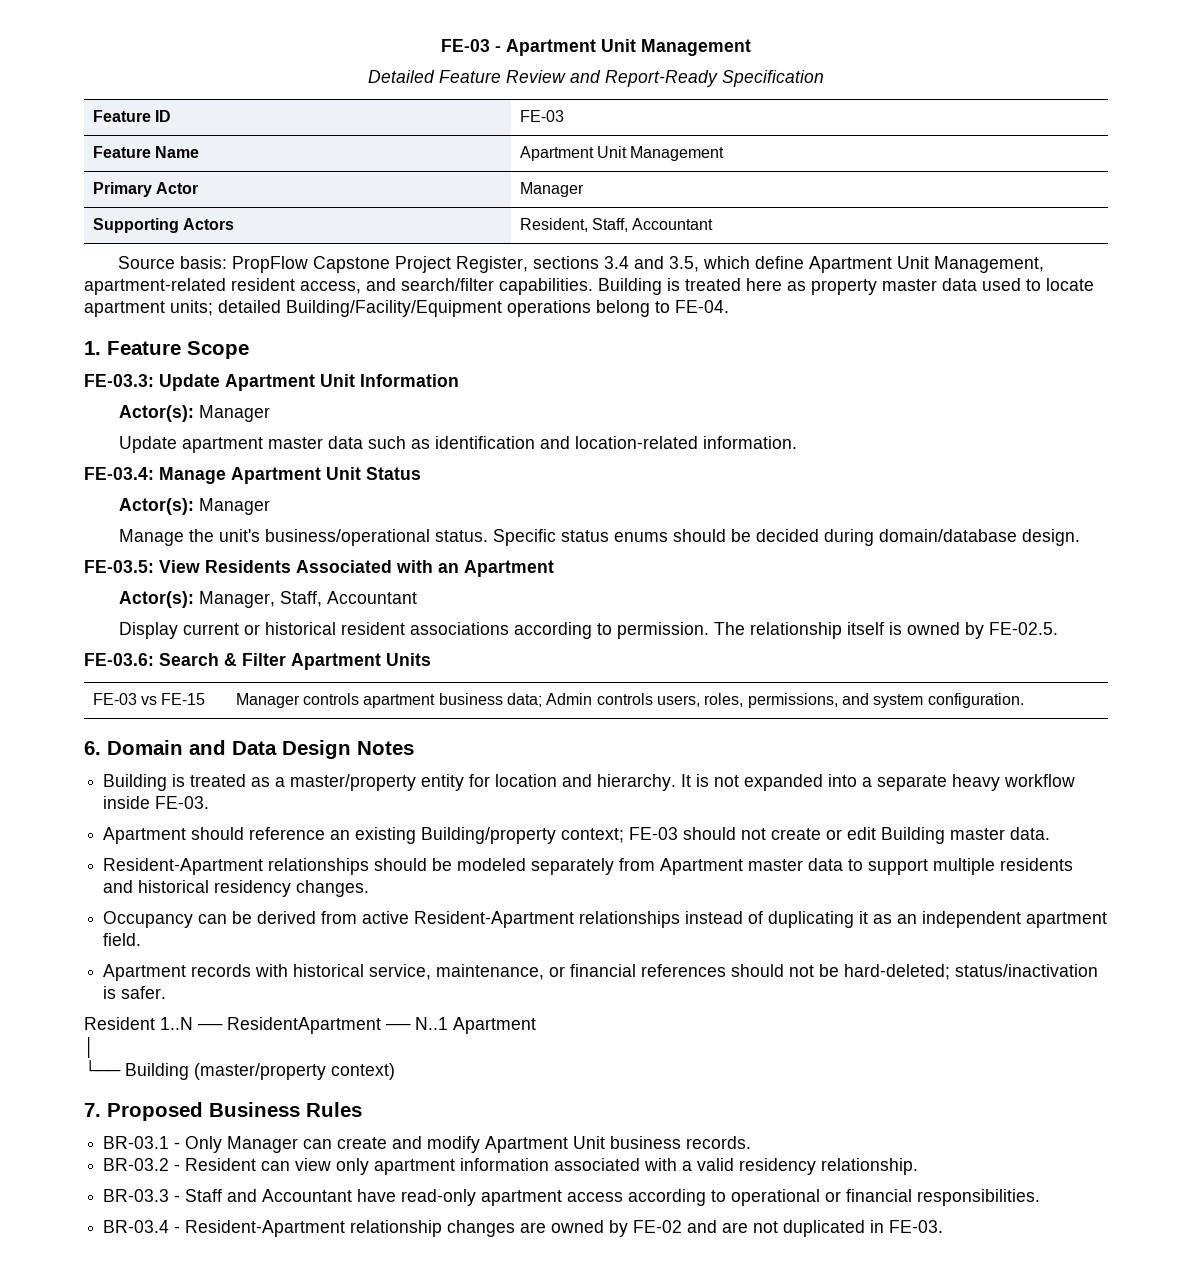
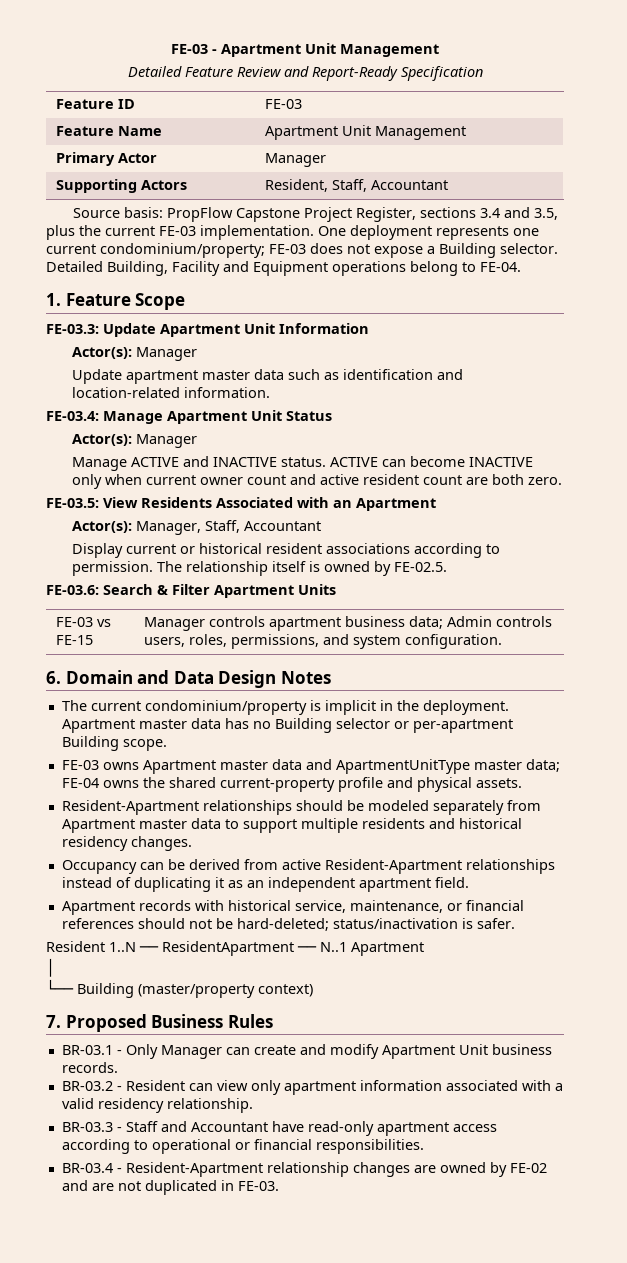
- Source basis: PropFlow Capstone Project Register, sections 3.4 and 3.5, which define Apartment Unit Management, apartment-related resident access, and search/filter capabilities. Building is treated here as property master data used to locate apartment units; detailed Building/Facility/Equipment operations belong to FE-04.
+ Source basis: PropFlow Capstone Project Register, sections 3.4 and 3.5, plus the current FE-03 implementation. One deployment represents one current condominium/property; FE-03 does not expose a Building selector. Detailed Building, Facility and Equipment operations belong to FE-04.
- Manage the unit's business/operational status. Specific status enums should be decided during domain/database design.
+ Manage ACTIVE and INACTIVE status. ACTIVE can become INACTIVE only when current owner count and active resident count are both zero.
- Building is treated as a master/property entity for location and hierarchy. It is not expanded into a separate heavy workflow inside FE-03.
- Apartment should reference an existing Building/property context; FE-03 should not create or edit Building master data.
+ The current condominium/property is implicit in the deployment. Apartment master data has no Building selector or per-apartment Building scope.
+ FE-03 owns Apartment master data and ApartmentUnitType master data; FE-04 owns the shared current-property profile and physical assets.

